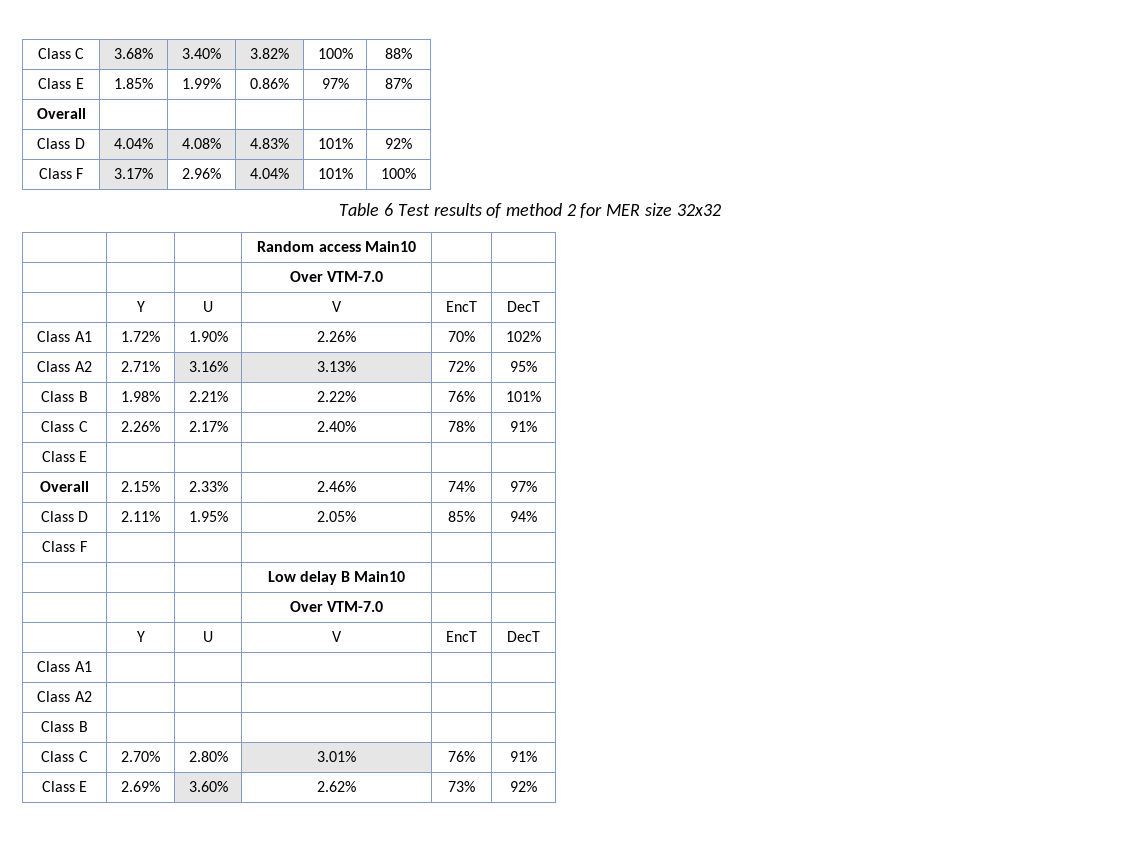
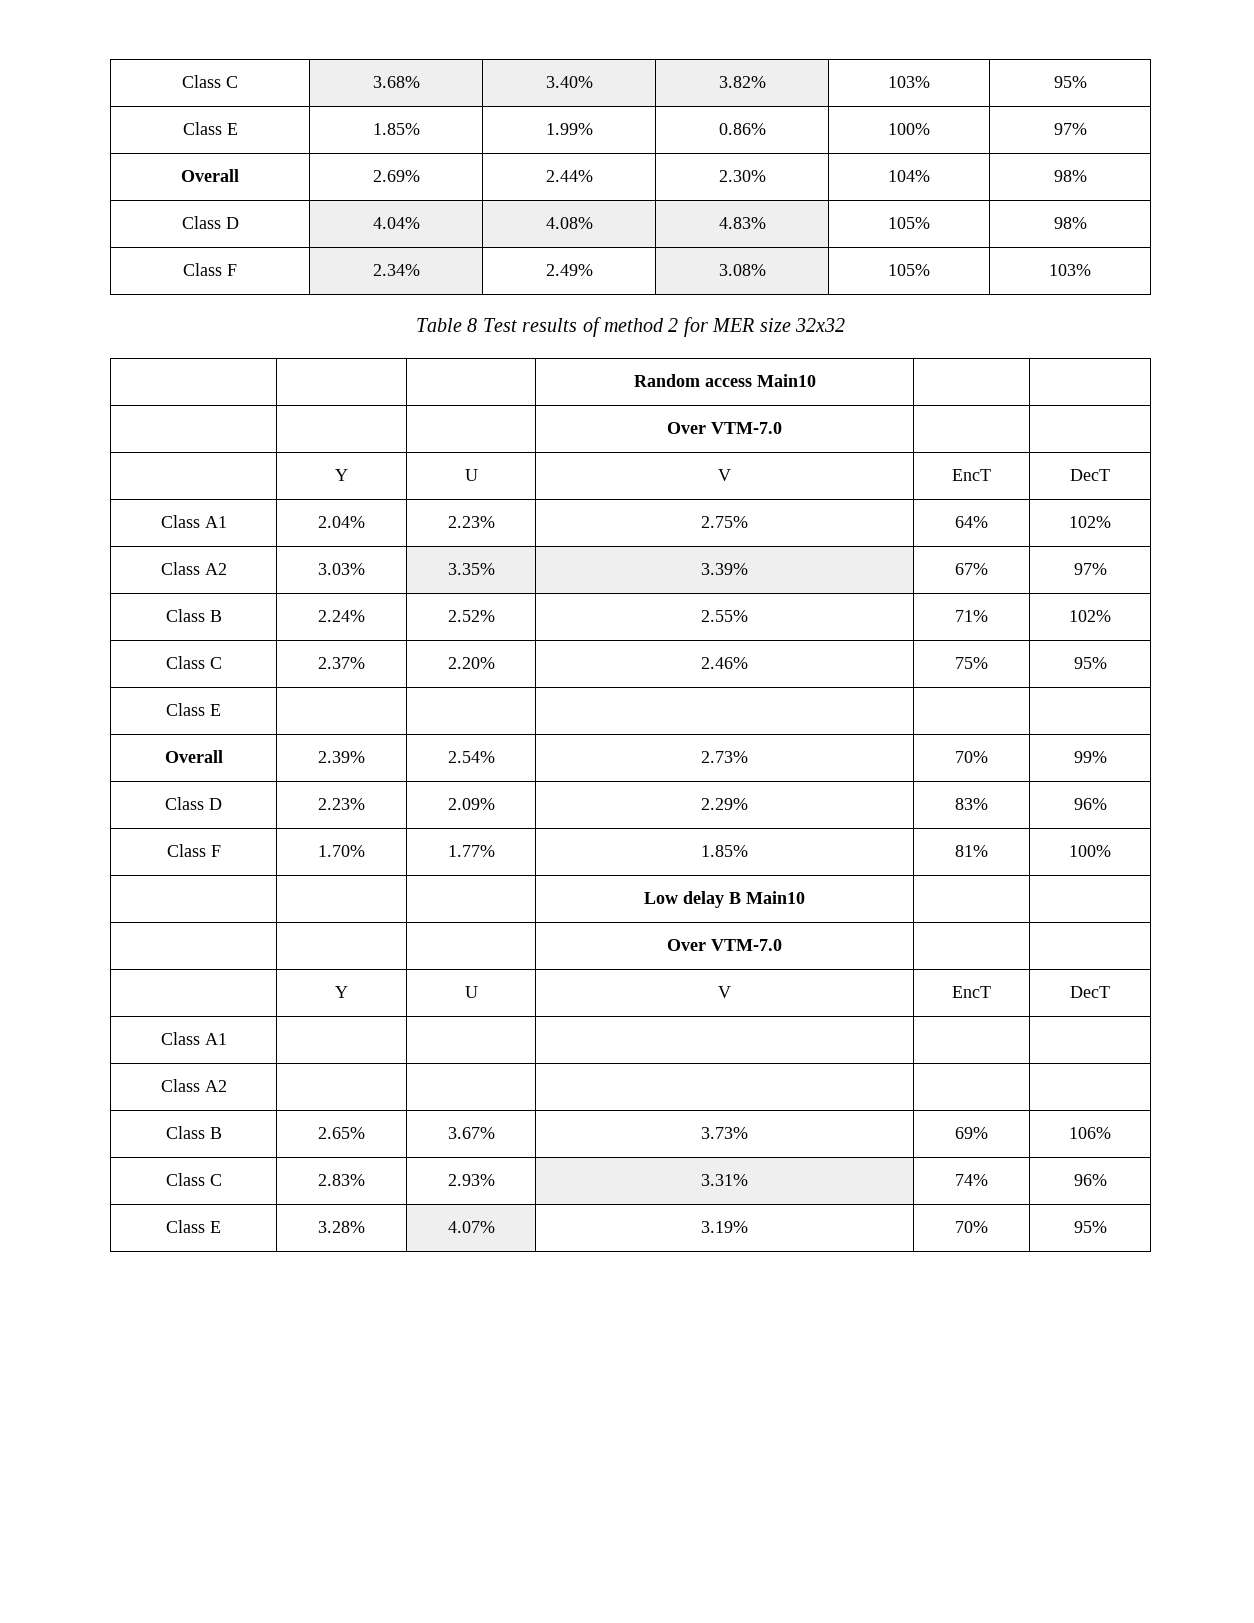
- Class C | 3.68% | 3.40% | 3.82% | 100% | 88%
+ Class C | 3.68% | 3.40% | 3.82% | 103% | 95%
- Class E | 1.85% | 1.99% | 0.86% | 97% | 87%
- Overall | | | | |
+ Class E | 1.85% | 1.99% | 0.86% | 100% | 97%
+ Overall | 2.69% | 2.44% | 2.30% | 104% | 98%
- Class D | 4.04% | 4.08% | 4.83% | 101% | 92%
- Class F | 3.17% | 2.96% | 4.04% | 101% | 100%
+ Class D | 4.04% | 4.08% | 4.83% | 105% | 98%
+ Class F | 2.34% | 2.49% | 3.08% | 105% | 103%
- Table 6 Test results of method 2 for MER size 32x32
+ Table 8 Test results of method 2 for MER size 32x32
- Class A1 | 1.72% | 1.90% | 2.26% | 70% | 102%
+ Class A1 | 2.04% | 2.23% | 2.75% | 64% | 102%
- Class A2 | 2.71% | 3.16% | 3.13% | 72% | 95%
- Class B | 1.98% | 2.21% | 2.22% | 76% | 101%
- Class C | 2.26% | 2.17% | 2.40% | 78% | 91%
+ Class A2 | 3.03% | 3.35% | 3.39% | 67% | 97%
+ Class B | 2.24% | 2.52% | 2.55% | 71% | 102%
+ Class C | 2.37% | 2.20% | 2.46% | 75% | 95%
  Class E | | | | |
- Overall | 2.15% | 2.33% | 2.46% | 74% | 97%
- Class D | 2.11% | 1.95% | 2.05% | 85% | 94%
- Class F | | | | |
+ Overall | 2.39% | 2.54% | 2.73% | 70% | 99%
+ Class D | 2.23% | 2.09% | 2.29% | 83% | 96%
+ Class F | 1.70% | 1.77% | 1.85% | 81% | 100%
- Class B | | | | |
- Class C | 2.70% | 2.80% | 3.01% | 76% | 91%
- Class E | 2.69% | 3.60% | 2.62% | 73% | 92%
+ Class B | 2.65% | 3.67% | 3.73% | 69% | 106%
+ Class C | 2.83% | 2.93% | 3.31% | 74% | 96%
+ Class E | 3.28% | 4.07% | 3.19% | 70% | 95%

